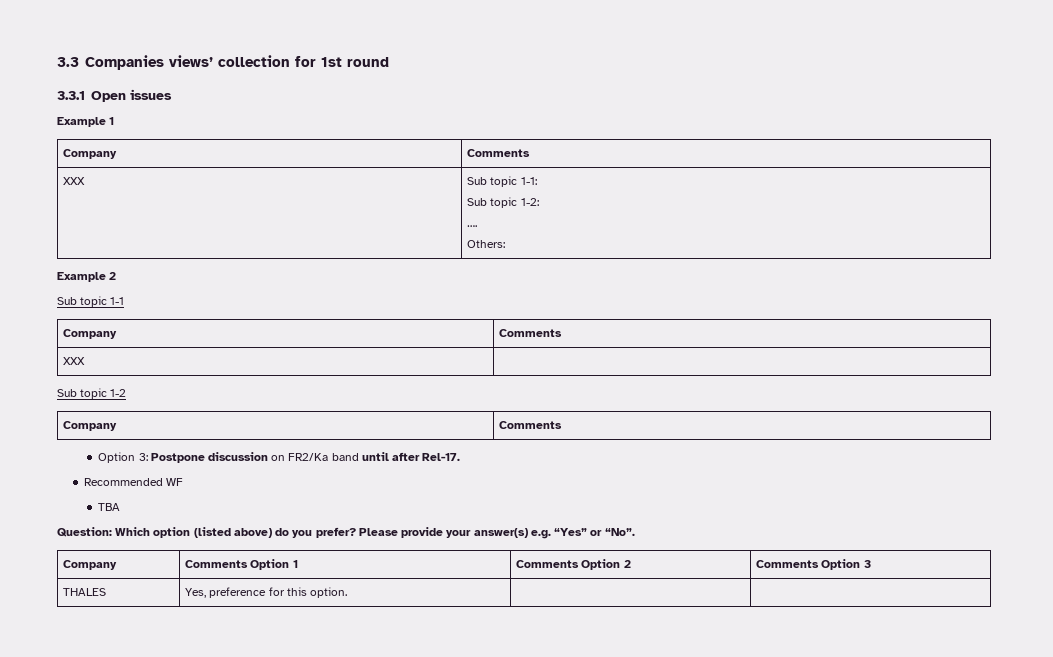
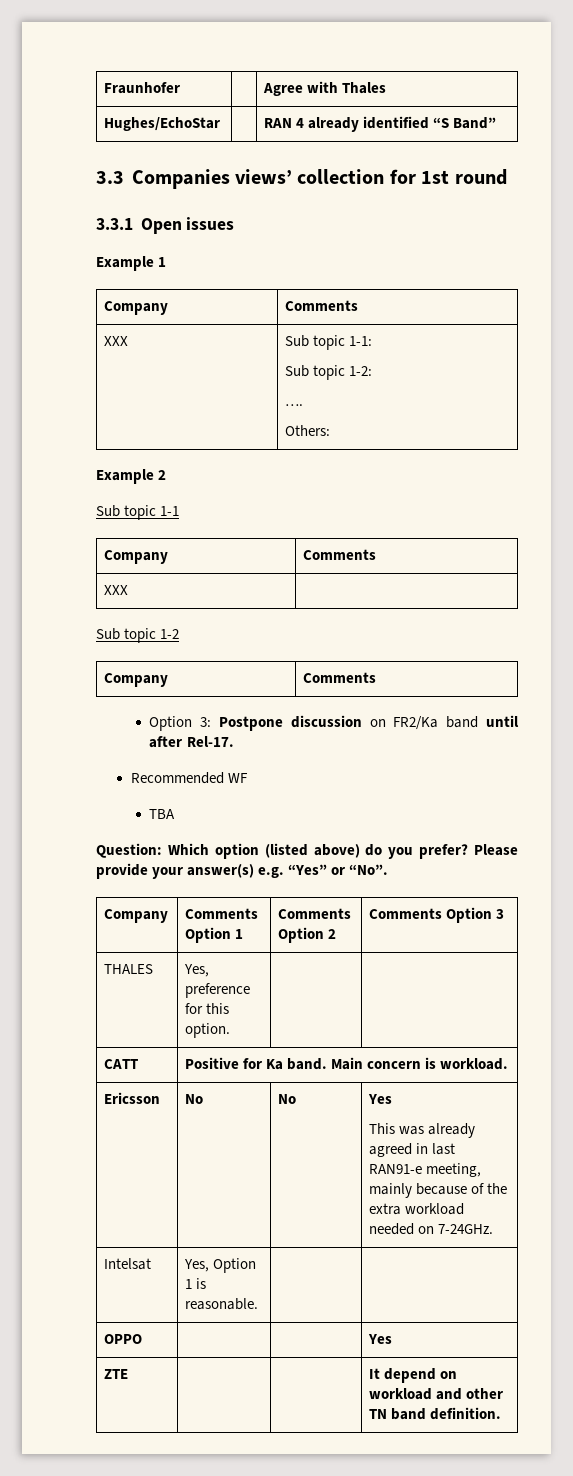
+ Fraunhofer | | Agree with Thales
+ Hughes/EchoStar | | RAN 4 already identified “S Band”
+ CATT | Positive for Ka band. Main concern is workload.
+ Ericsson | No | No | Yes
+ This was already agreed in last RAN91-e meeting, mainly because of the extra workload needed on 7-24GHz.
+ Intelsat | Yes, Option 1 is reasonable. | |
+ OPPO | | | Yes
+ ZTE | | | It depend on workload and other TN band definition.

